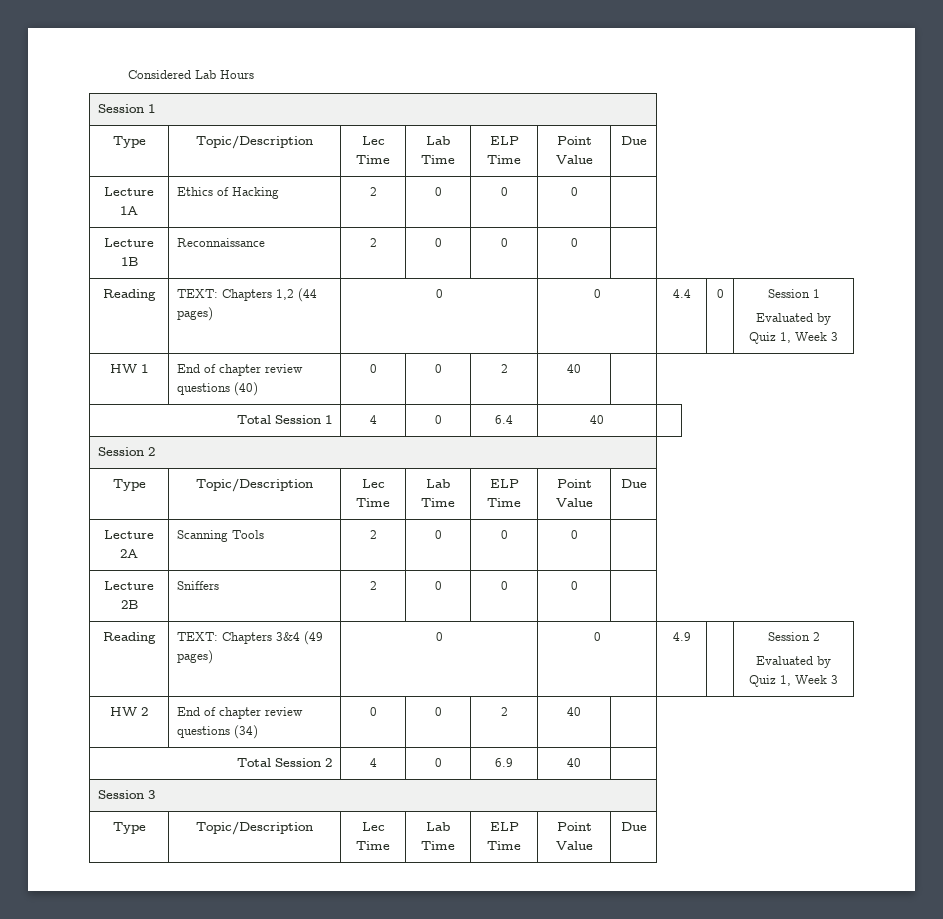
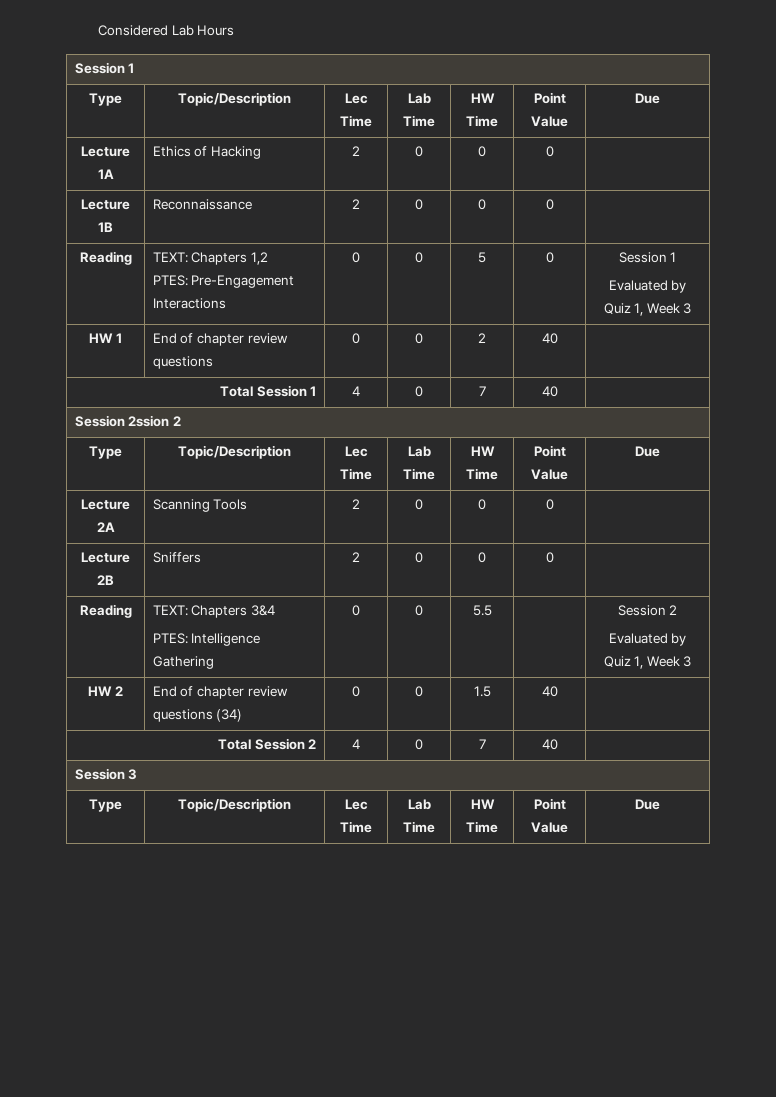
  Considered Lab Hours
  Session 1
- Type | Topic/Description | Lec Time | Lab Time | ELP Time | Point Value | Due
+ Type | Topic/Description | Lec Time | Lab Time | HW Time | Point Value | Due
- Reading | TEXT: Chapters 1,2 (44 pages) | 0 | 0 | 4.4 | 0 | Session 1
+ Reading | TEXT: Chapters 1,2
+ PTES: Pre-Engagement Interactions | 0 | 0 | 5 | 0 | Session 1
- HW 1 | End of chapter review questions (40) | 0 | 0 | 2 | 40 |
+ HW 1 | End of chapter review questions | 0 | 0 | 2 | 40 |
- Total Session 1 | 4 | 0 | 6.4 | 40 |
- Session 2
- Type | Topic/Description | Lec Time | Lab Time | ELP Time | Point Value | Due
+ Total Session 1 | 4 | 0 | 7 | 40 |
+ Session 2ssion 2
+ Type | Topic/Description | Lec Time | Lab Time | HW Time | Point Value | Due
- Reading | TEXT: Chapters 3&4 (49 pages) | 0 | 0 | 4.9 | | Session 2
+ Reading | TEXT: Chapters 3&4
+ PTES: Intelligence Gathering | 0 | 0 | 5.5 | | Session 2
- HW 2 | End of chapter review questions (34) | 0 | 0 | 2 | 40 |
+ HW 2 | End of chapter review questions (34) | 0 | 0 | 1.5 | 40 |
- Total Session 2 | 4 | 0 | 6.9 | 40 |
+ Total Session 2 | 4 | 0 | 7 | 40 |
  Session 3
- Type | Topic/Description | Lec Time | Lab Time | ELP Time | Point Value | Due
+ Type | Topic/Description | Lec Time | Lab Time | HW Time | Point Value | Due

